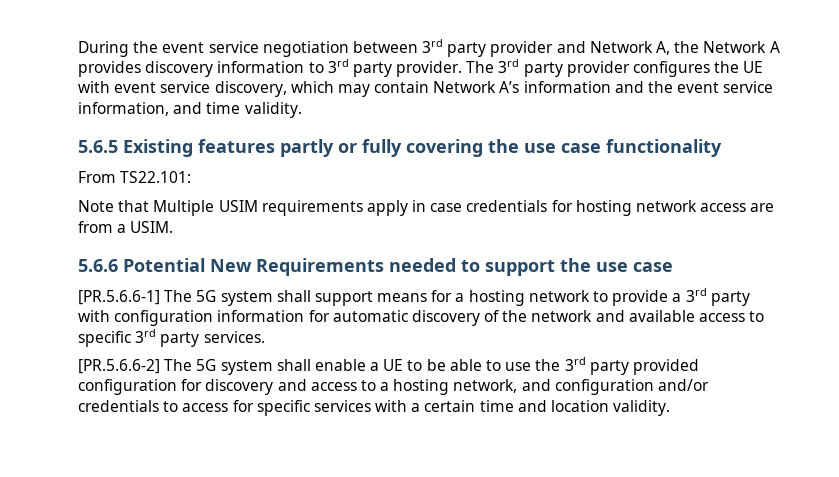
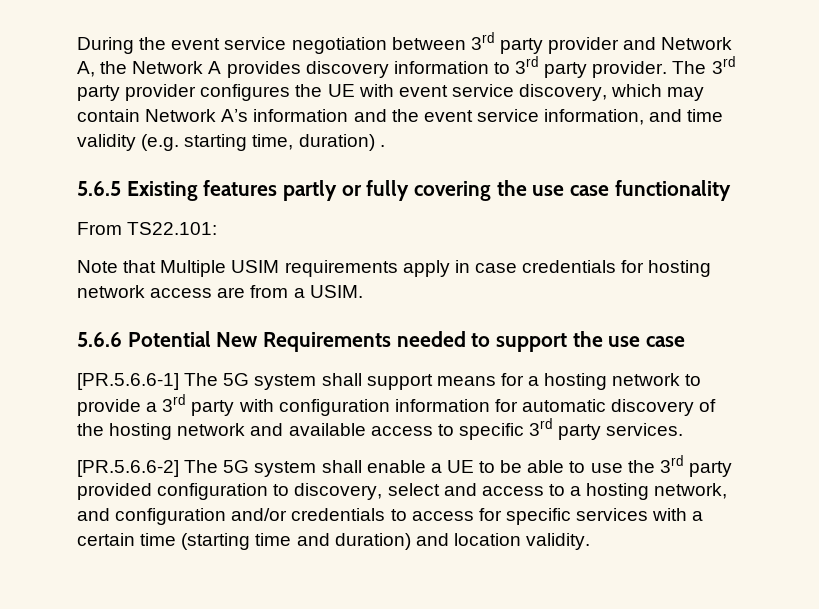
- The 3rd party provider configures the UE with event service discovery, which may contain Network A’s information and the event service information, and time validity.
+ The 3rd party provider configures the UE with event service discovery, which may contain Network A’s information and the event service information, and time validity (e.g. starting time, duration) .
- [PR.5.6.6-1] The 5G system shall support means for a hosting network to provide a 3rd party with configuration information for automatic discovery of the network and available access to specific 3rd party services.
+ [PR.5.6.6-1] The 5G system shall support means for a hosting network to provide a 3rd party with configuration information for automatic discovery of the hosting network and available access to specific 3rd party services.
- [PR.5.6.6-2] The 5G system shall enable a UE to be able to use the 3rd party provided configuration for discovery and access to a hosting network, and configuration and/or credentials to access for specific services with a certain time and location validity.
+ [PR.5.6.6-2] The 5G system shall enable a UE to be able to use the 3rd party provided configuration to discovery, select and access to a hosting network, and configuration and/or credentials to access for specific services with a certain time (starting time and duration) and location validity.

